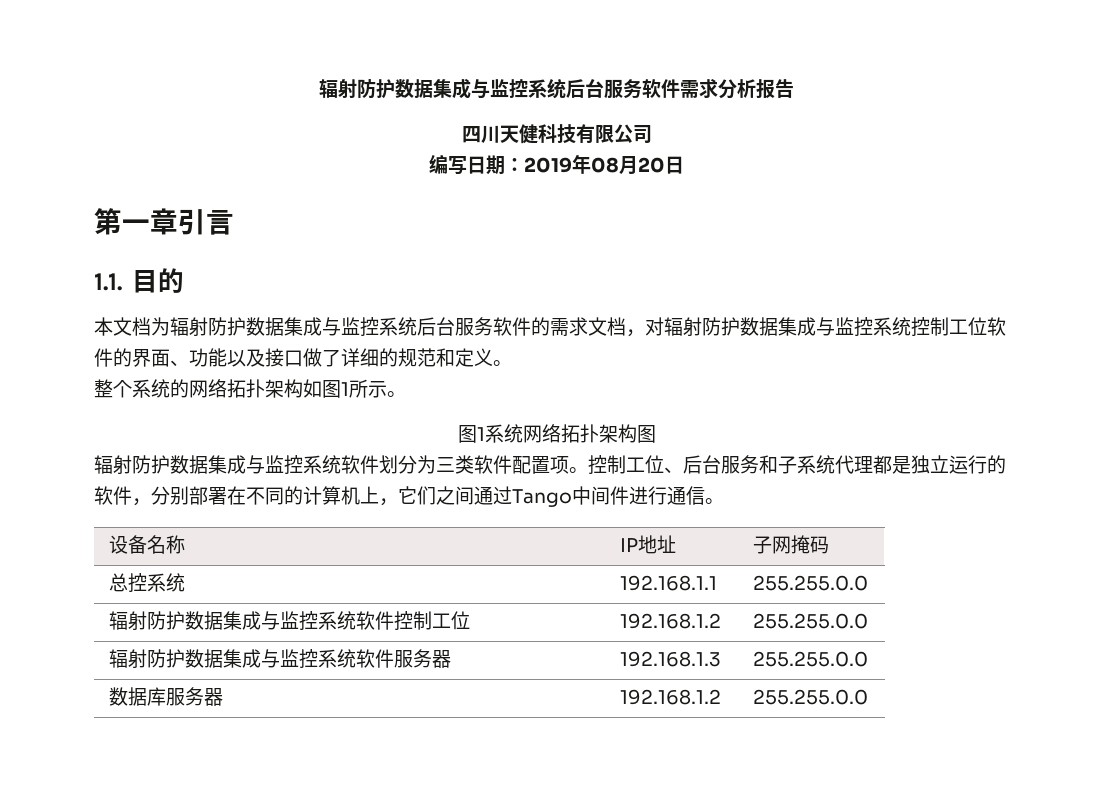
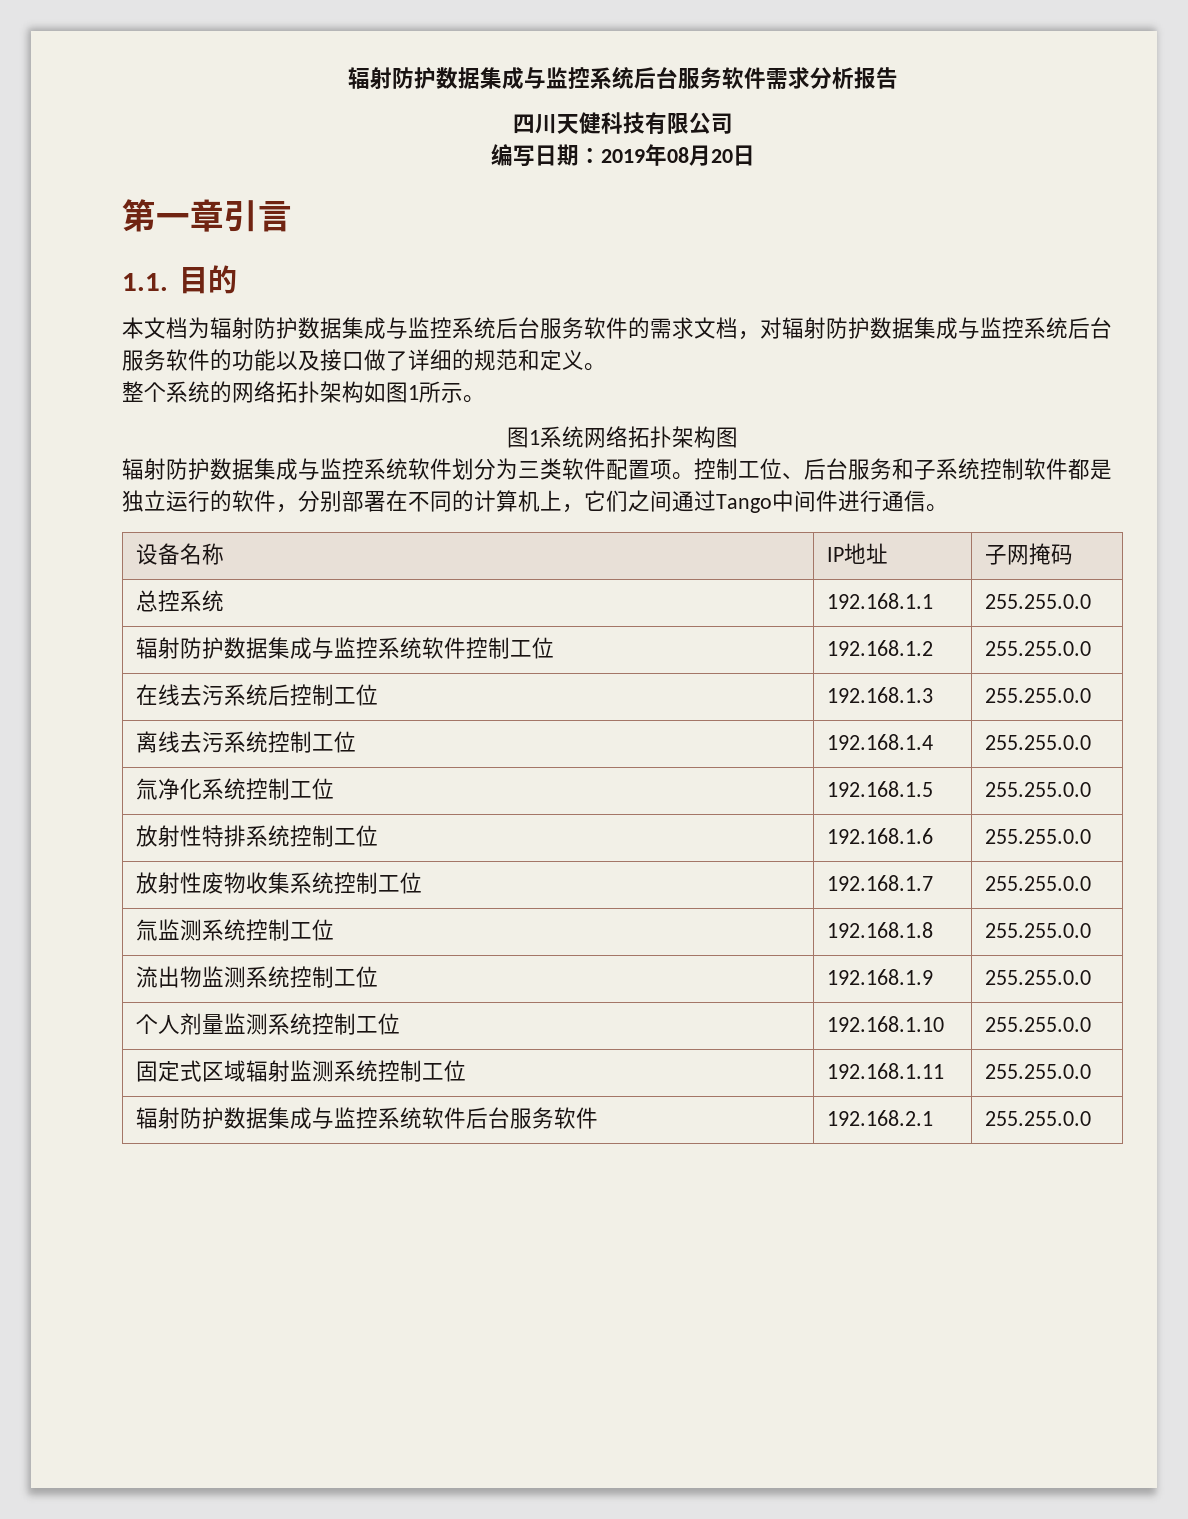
- 本文档为辐射防护数据集成与监控系统后台服务软件的需求文档，对辐射防护数据集成与监控系统控制工位软件的界面、功能以及接口做了详细的规范和定义。
+ 本文档为辐射防护数据集成与监控系统后台服务软件的需求文档，对辐射防护数据集成与监控系统后台服务软件的功能以及接口做了详细的规范和定义。
- 控制工位、后台服务和子系统代理都是独立运行的软件，分别部署在不同的计算机上，它们之间通过Tango中间件进行通信。
+ 控制工位、后台服务和子系统控制软件都是独立运行的软件，分别部署在不同的计算机上，它们之间通过Tango中间件进行通信。
- 辐射防护数据集成与监控系统软件服务器 | 192.168.1.3 | 255.255.0.0
- 数据库服务器 | 192.168.1.2 | 255.255.0.0
+ 在线去污系统后控制工位 | 192.168.1.3 | 255.255.0.0
+ 离线去污系统控制工位 | 192.168.1.4 | 255.255.0.0
+ 氚净化系统控制工位 | 192.168.1.5 | 255.255.0.0
+ 放射性特排系统控制工位 | 192.168.1.6 | 255.255.0.0
+ 放射性废物收集系统控制工位 | 192.168.1.7 | 255.255.0.0
+ 氚监测系统控制工位 | 192.168.1.8 | 255.255.0.0
+ 流出物监测系统控制工位 | 192.168.1.9 | 255.255.0.0
+ 个人剂量监测系统控制工位 | 192.168.1.10 | 255.255.0.0
+ 固定式区域辐射监测系统控制工位 | 192.168.1.11 | 255.255.0.0
+ 辐射防护数据集成与监控系统软件后台服务软件 | 192.168.2.1 | 255.255.0.0

